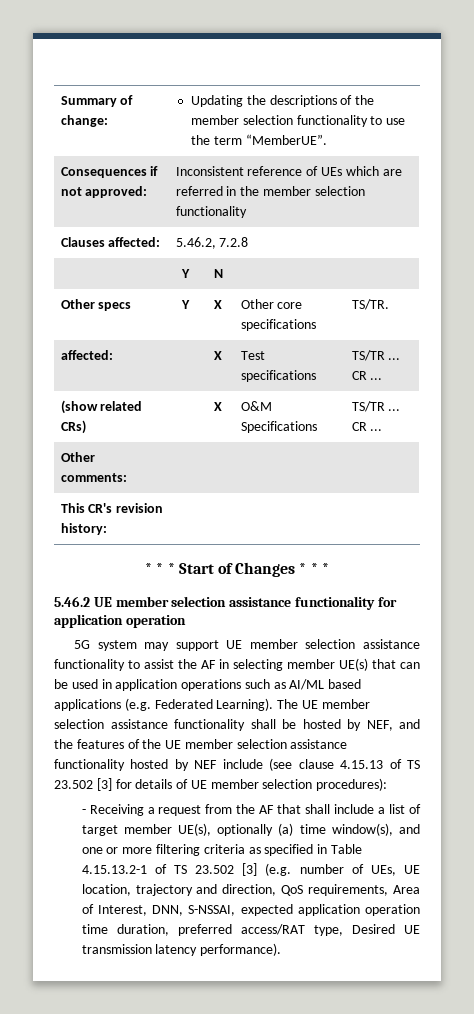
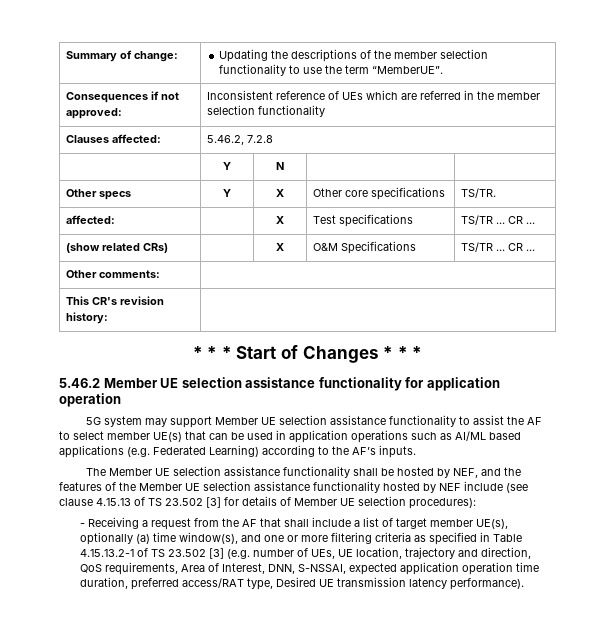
- 5.46.2 UE member selection assistance functionality for application operation
+ 5.46.2 Member UE selection assistance functionality for application operation
- 5G system may support UE member selection assistance functionality to assist the AF in selecting member UE(s) that can be used in application operations such as AI/ML based applications (e.g. Federated Learning). The UE member selection assistance functionality shall be hosted by NEF, and the features of the UE member selection assistance functionality hosted by NEF include (see clause 4.15.13 of TS 23.502 [3] for details of UE member selection procedures):
+ 5G system may support Member UE selection assistance functionality to assist the AF to select member UE(s) that can be used in application operations such as AI/ML based applications (e.g. Federated Learning) according to the AF’s inputs.
+ The Member UE selection assistance functionality shall be hosted by NEF, and the features of the Member UE selection assistance functionality hosted by NEF include (see clause 4.15.13 of TS 23.502 [3] for details of Member UE selection procedures):

